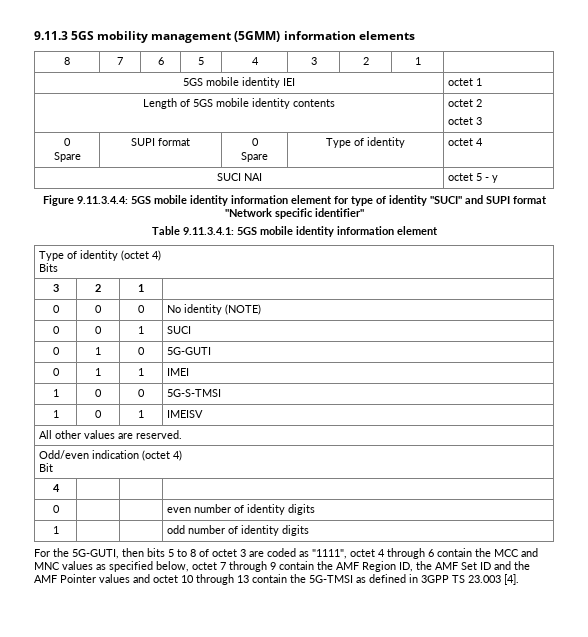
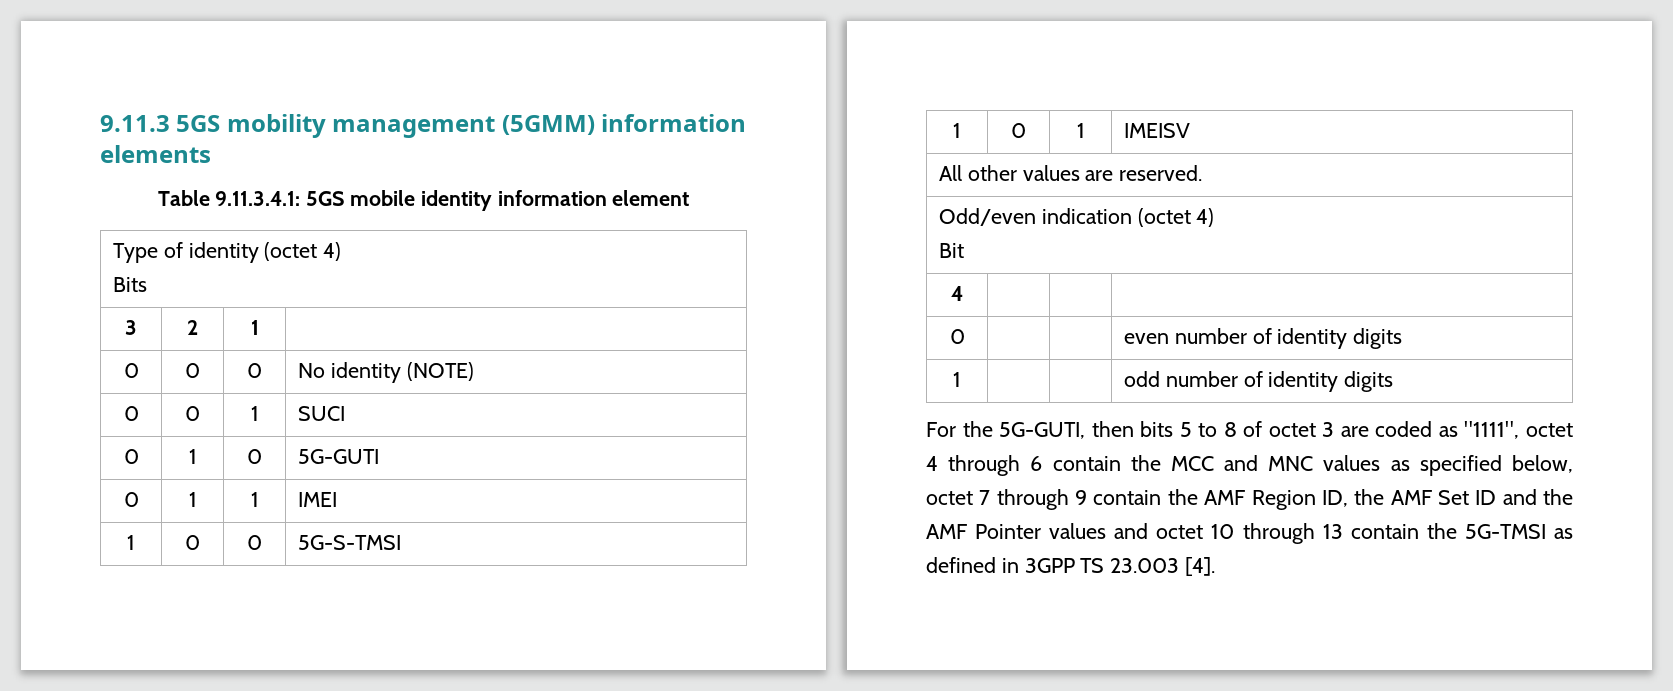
- 8 | 7 | 6 | 5 | 4 | 3 | 2 | 1 |
- 5GS mobile identity IEI | octet 1
- Length of 5GS mobile identity contents | octet 2
- octet 3
- 0
- Spare | SUPI format | 0
- Spare | Type of identity | octet 4
- SUCI NAI | octet 5 - y
- Figure 9.11.3.4.4: 5GS mobile identity information element for type of identity "SUCI" and SUPI format "Network specific identifier"

